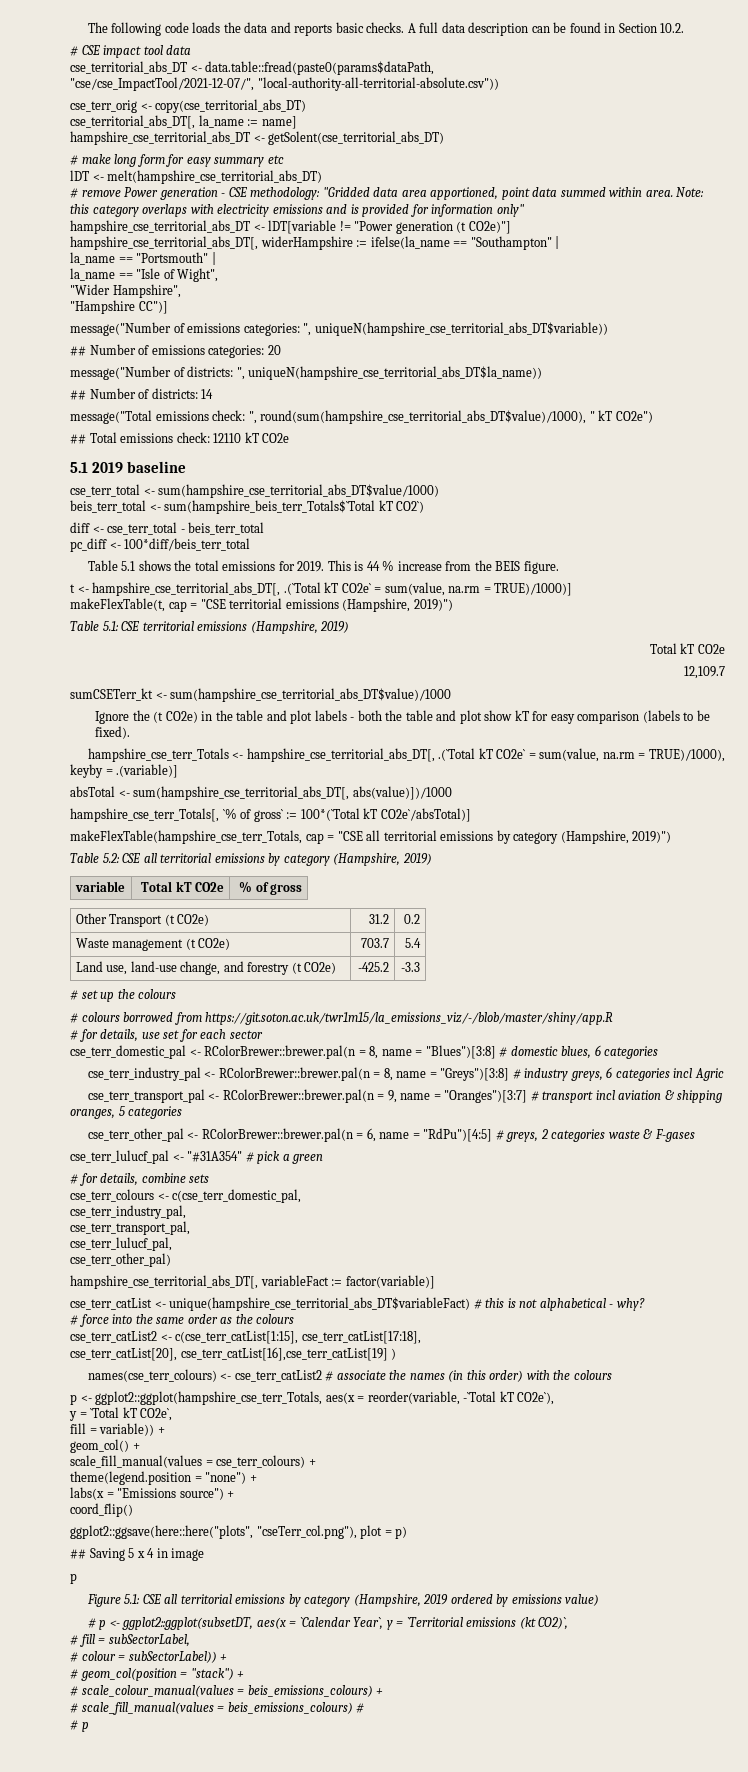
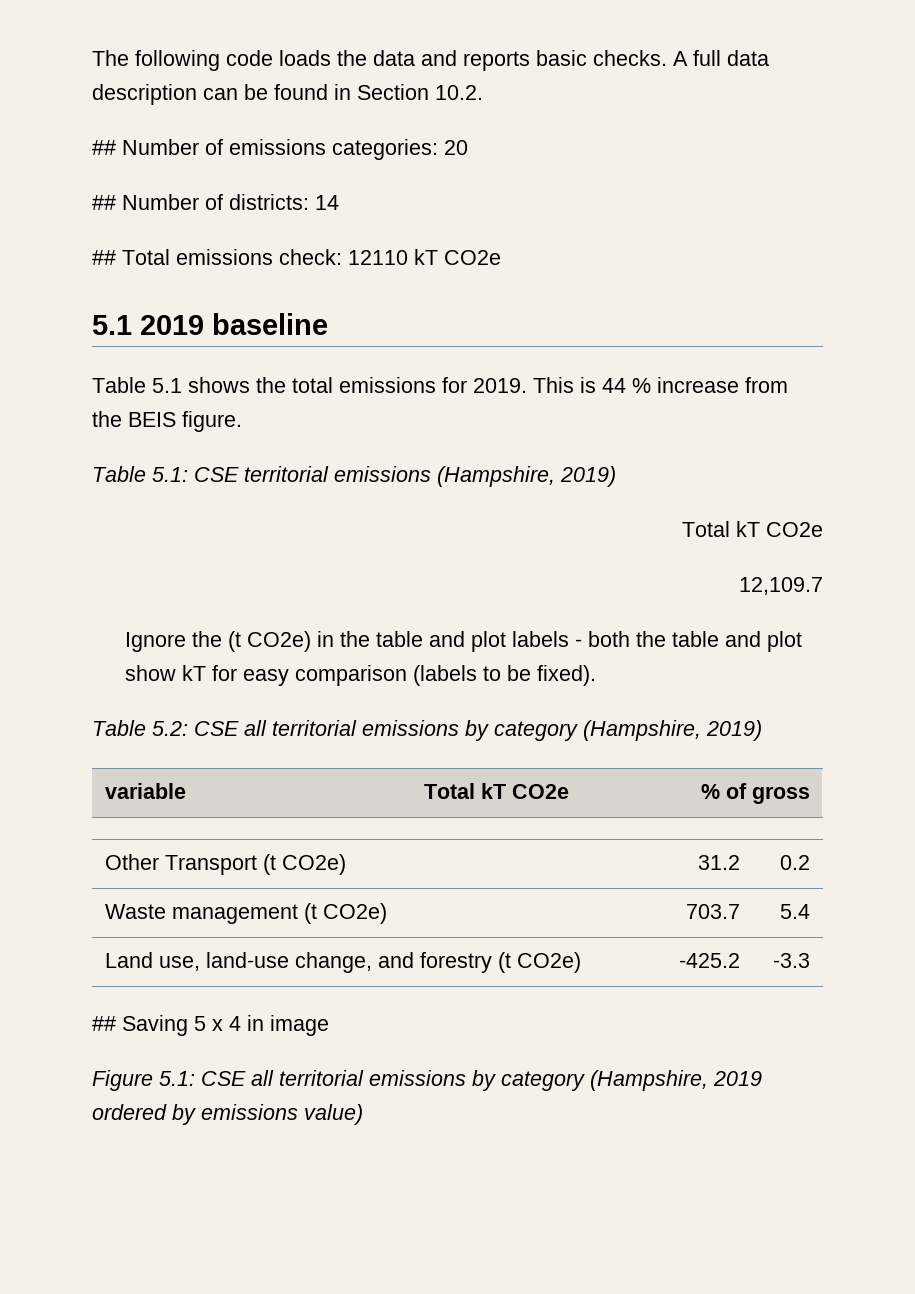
- # CSE impact tool data
- cse_territorial_abs_DT <- data.table::fread(paste0(params$dataPath,
- "cse/cse_ImpactTool/2021-12-07/", "local-authority-all-territorial-absolute.csv"))
- cse_terr_orig <- copy(cse_territorial_abs_DT)
- cse_territorial_abs_DT[, la_name := name]
- hampshire_cse_territorial_abs_DT <- getSolent(cse_territorial_abs_DT)
- # make long form for easy summary etc
- lDT <- melt(hampshire_cse_territorial_abs_DT)
- # remove Power generation - CSE methodology: "Gridded data area apportioned, point data summed within area. Note: this category overlaps with electricity emissions and is provided for information only"
- hampshire_cse_territorial_abs_DT <- lDT[variable != "Power generation (t CO2e)"]
- hampshire_cse_territorial_abs_DT[, widerHampshire := ifelse(la_name == "Southampton" |
- la_name == "Portsmouth" |
- la_name == "Isle of Wight",
- "Wider Hampshire",
- "Hampshire CC")]
- message("Number of emissions categories: ", uniqueN(hampshire_cse_territorial_abs_DT$variable))
- message("Number of districts: ", uniqueN(hampshire_cse_territorial_abs_DT$la_name))
- message("Total emissions check: ", round(sum(hampshire_cse_territorial_abs_DT$value)/1000), " kT CO2e")
- cse_terr_total <- sum(hampshire_cse_territorial_abs_DT$value/1000)
- beis_terr_total <- sum(hampshire_beis_terr_Totals$`Total kT CO2`)
- diff <- cse_terr_total - beis_terr_total
- pc_diff <- 100*diff/beis_terr_total
- t <- hampshire_cse_territorial_abs_DT[, .(`Total kT CO2e` = sum(value, na.rm = TRUE)/1000)]
- makeFlexTable(t, cap = "CSE territorial emissions (Hampshire, 2019)")
- sumCSETerr_kt <- sum(hampshire_cse_territorial_abs_DT$value)/1000
- hampshire_cse_terr_Totals <- hampshire_cse_territorial_abs_DT[, .(`Total kT CO2e` = sum(value, na.rm = TRUE)/1000), keyby = .(variable)]
- absTotal <- sum(hampshire_cse_territorial_abs_DT[, abs(value)])/1000
- hampshire_cse_terr_Totals[, `% of gross` := 100*(`Total kT CO2e`/absTotal)]
- makeFlexTable(hampshire_cse_terr_Totals, cap = "CSE all territorial emissions by category (Hampshire, 2019)")
- # set up the colours
- # colours borrowed from https://git.soton.ac.uk/twr1m15/la_emissions_viz/-/blob/master/shiny/app.R
- # for details, use set for each sector
- cse_terr_domestic_pal <- RColorBrewer::brewer.pal(n = 8, name = "Blues")[3:8] # domestic blues, 6 categories
- cse_terr_industry_pal <- RColorBrewer::brewer.pal(n = 8, name = "Greys")[3:8] # industry greys, 6 categories incl Agric
- cse_terr_transport_pal <- RColorBrewer::brewer.pal(n = 9, name = "Oranges")[3:7] # transport incl aviation & shipping oranges, 5 categories
- cse_terr_other_pal <- RColorBrewer::brewer.pal(n = 6, name = "RdPu")[4:5] # greys, 2 categories waste & F-gases
- cse_terr_lulucf_pal <- "#31A354" # pick a green
- # for details, combine sets
- cse_terr_colours <- c(cse_terr_domestic_pal,
- cse_terr_industry_pal,
- cse_terr_transport_pal,
- cse_terr_lulucf_pal,
- cse_terr_other_pal)
- hampshire_cse_territorial_abs_DT[, variableFact := factor(variable)]
- cse_terr_catList <- unique(hampshire_cse_territorial_abs_DT$variableFact) # this is not alphabetical - why?
- # force into the same order as the colours
- cse_terr_catList2 <- c(cse_terr_catList[1:15], cse_terr_catList[17:18],
- cse_terr_catList[20], cse_terr_catList[16],cse_terr_catList[19] )
- names(cse_terr_colours) <- cse_terr_catList2 # associate the names (in this order) with the colours
- p <- ggplot2::ggplot(hampshire_cse_terr_Totals, aes(x = reorder(variable, -`Total kT CO2e`),
- y = `Total kT CO2e`,
- fill = variable)) +
- geom_col() +
- scale_fill_manual(values = cse_terr_colours) +
- theme(legend.position = "none") +
- labs(x = "Emissions source") +
- coord_flip()
- ggplot2::ggsave(here::here("plots", "cseTerr_col.png"), plot = p)
  ## Saving 5 x 4 in image
- p
- # p <- ggplot2::ggplot(subsetDT, aes(x = `Calendar Year`, y = `Territorial emissions (kt CO2)`,
- # fill = subSectorLabel,
- # colour = subSectorLabel)) +
- # geom_col(position = "stack") +
- # scale_colour_manual(values = beis_emissions_colours) +
- # scale_fill_manual(values = beis_emissions_colours) #
- # p

